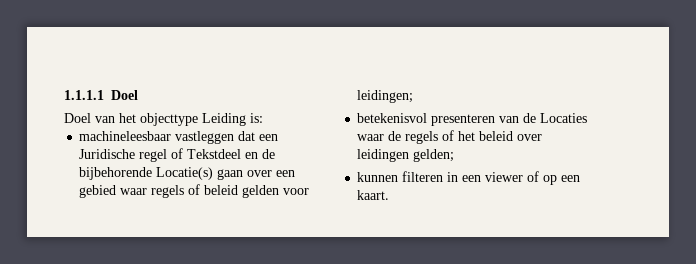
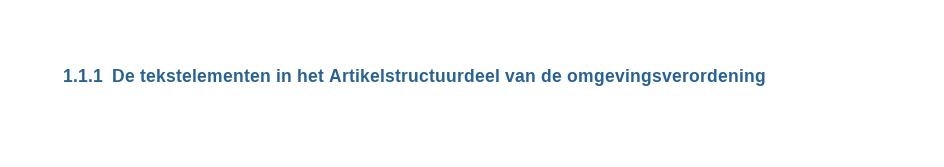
- 1.1.1.1 Doel
- Doel van het objecttype Leiding is:
- machineleesbaar vastleggen dat een Juridische regel of Tekstdeel en de bijbehorende Locatie(s) gaan over een gebied waar regels of beleid gelden voor leidingen;
- betekenisvol presenteren van de Locaties waar de regels of het beleid over leidingen gelden;
- kunnen filteren in een viewer of op een kaart.
+ 1.1.1 De tekstelementen in het Artikelstructuurdeel van de omgevingsverordening

